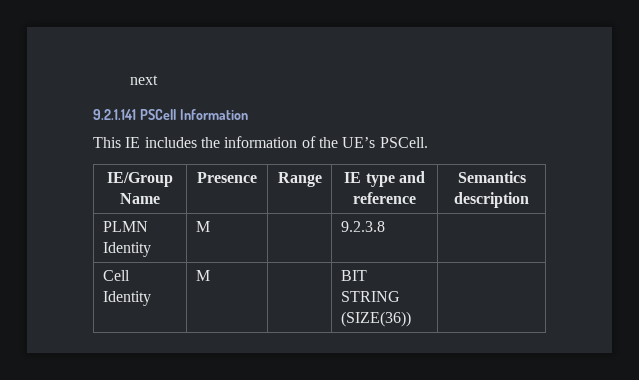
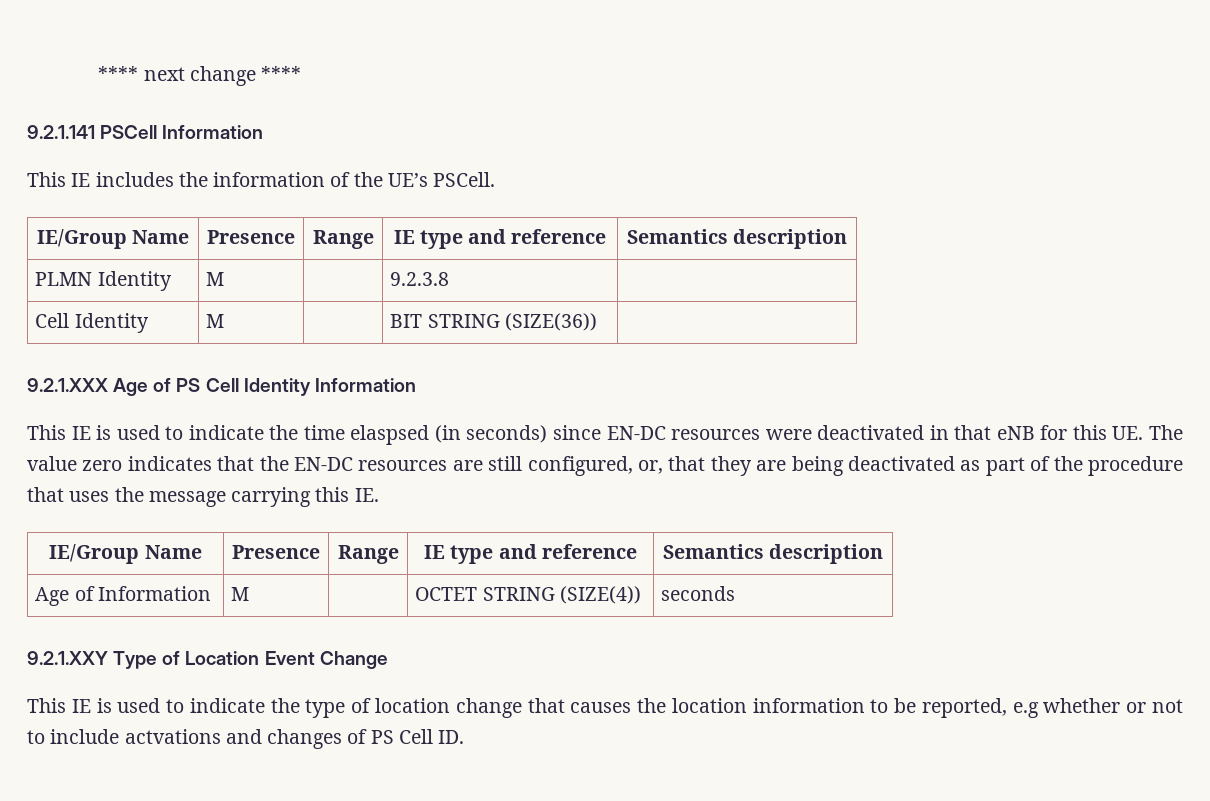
- next
+ **** next change ****
+ 9.2.1.XXX Age of PS Cell Identity Information
+ This IE is used to indicate the time elaspsed (in seconds) since EN-DC resources were deactivated in that eNB for this UE. The value zero indicates that the EN-DC resources are still configured, or, that they are being deactivated as part of the procedure that uses the message carrying this IE.
+ IE/Group Name | Presence | Range | IE type and reference | Semantics description
+ Age of Information | M | | OCTET STRING (SIZE(4)) | seconds
+ 9.2.1.XXY Type of Location Event Change
+ This IE is used to indicate the type of location change that causes the location information to be reported, e.g whether or not to include actvations and changes of PS Cell ID.

